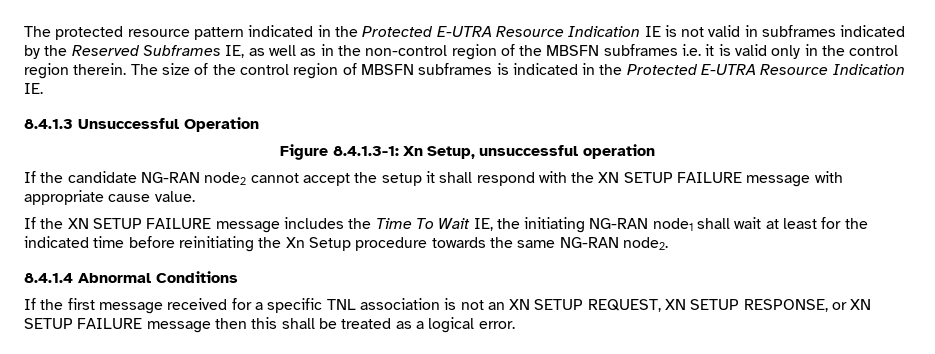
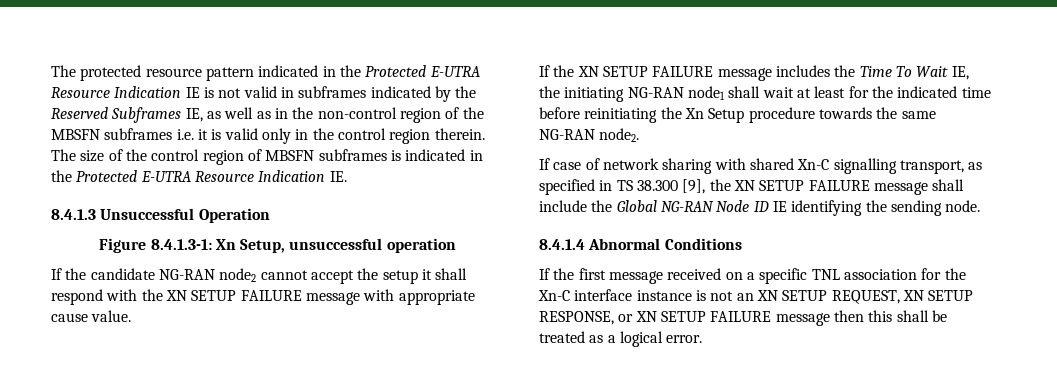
+ If case of network sharing with shared Xn-C signalling transport, as specified in TS 38.300 [9], the XN SETUP FAILURE message shall include the Global NG-RAN Node ID IE identifying the sending node.
- If the first message received for a specific TNL association is not an XN SETUP REQUEST, XN SETUP RESPONSE, or XN SETUP FAILURE message then this shall be treated as a logical error.
+ If the first message received on a specific TNL association for the Xn-C interface instance is not an XN SETUP REQUEST, XN SETUP RESPONSE, or XN SETUP FAILURE message then this shall be treated as a logical error.

